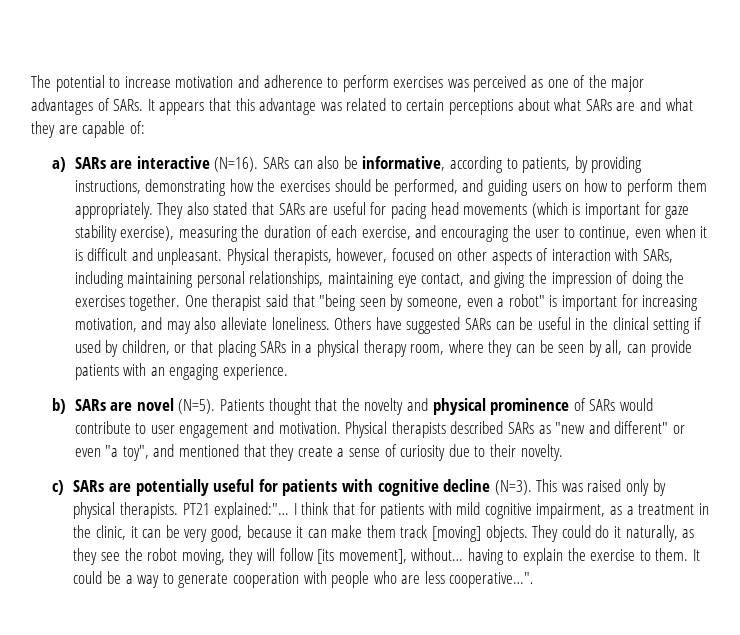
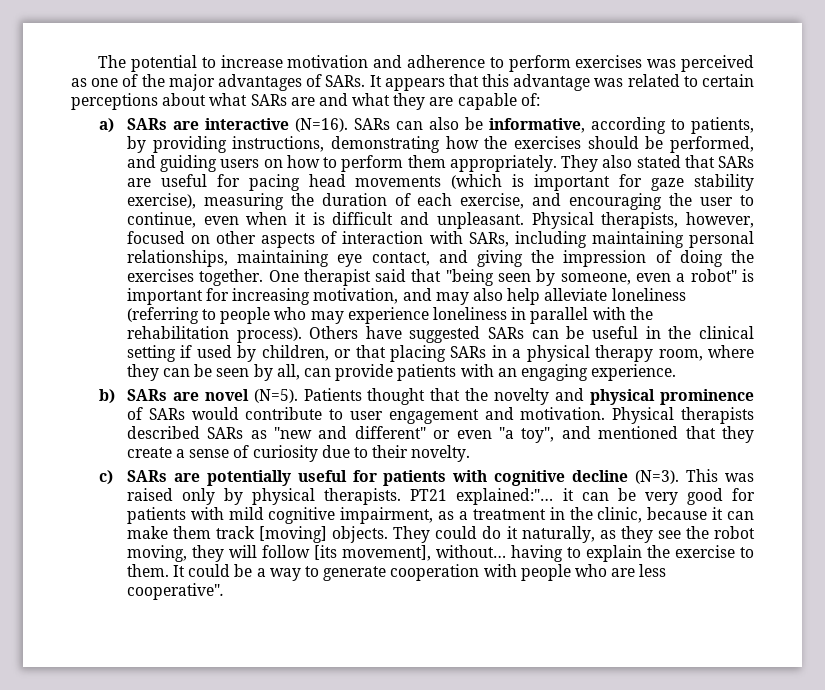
- One therapist said that "being seen by someone, even a robot" is important for increasing motivation, and may also alleviate loneliness.
+ One therapist said that "being seen by someone, even a robot" is important for increasing motivation, and may also help alleviate loneliness (referring to people who may experience loneliness in parallel with the rehabilitation process).
- PT21 explained:"… I think that for patients with mild cognitive impairment, as a treatment in the clinic, it can be very good, because it can make them track [moving] objects.
+ PT21 explained:"… it can be very good for patients with mild cognitive impairment, as a treatment in the clinic, because it can make them track [moving] objects.
- It could be a way to generate cooperation with people who are less cooperative…".
+ It could be a way to generate cooperation with people who are less cooperative".

